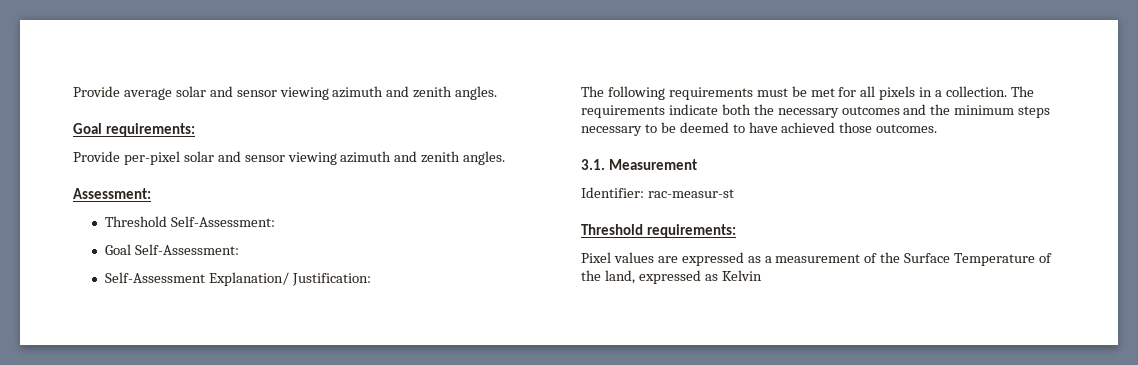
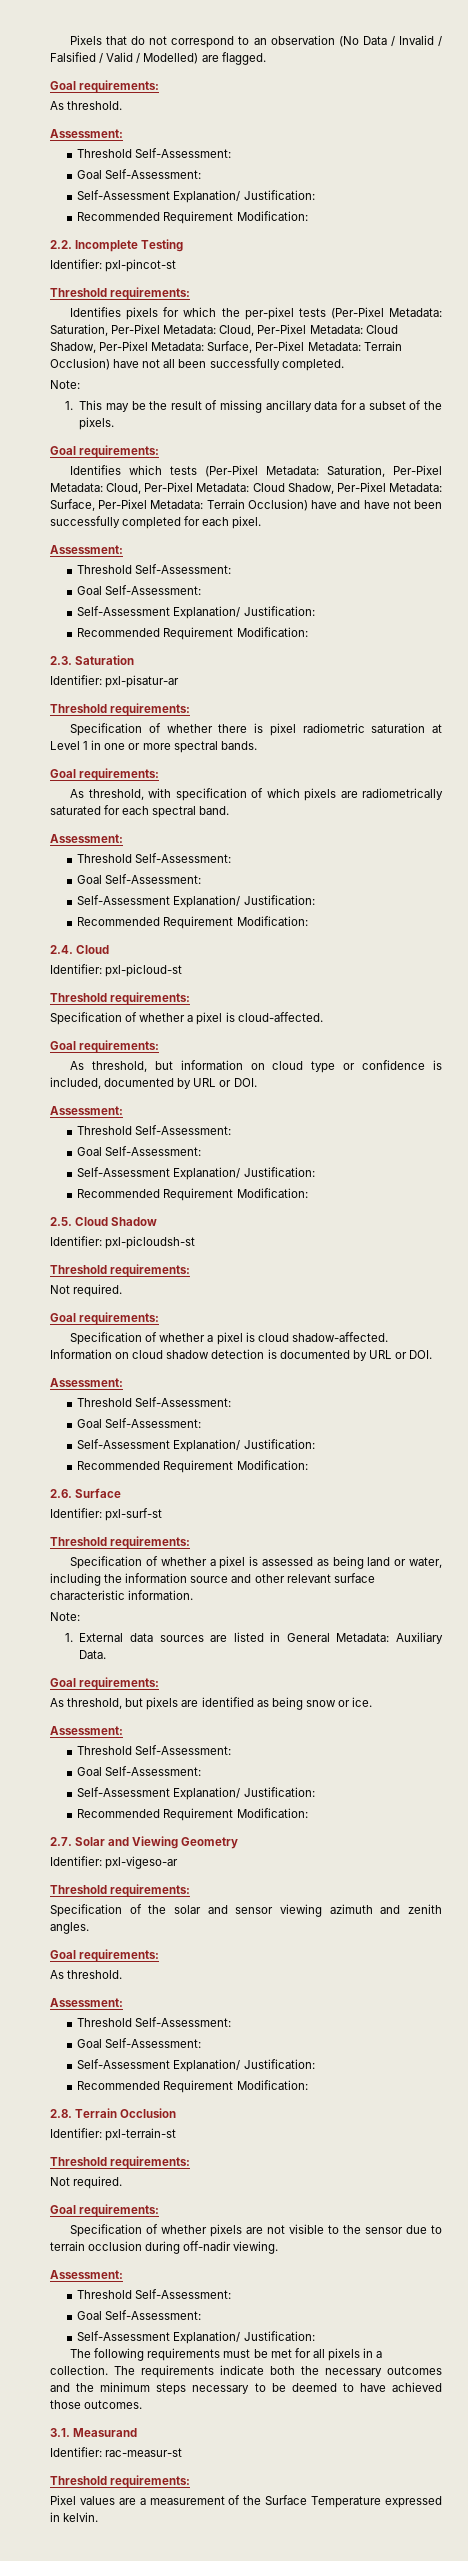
- Provide average solar and sensor viewing azimuth and zenith angles.
+ Pixels that do not correspond to an observation (No Data / Invalid / Falsified / Valid / Modelled) are flagged.
  Goal requirements:
- Provide per-pixel solar and sensor viewing azimuth and zenith angles.
+ As threshold.
+ Assessment:
+ Threshold Self-Assessment:
+ Goal Self-Assessment:
+ Self-Assessment Explanation/ Justification:
+ Recommended Requirement Modification:
+ 2.2. Incomplete Testing
+ Identifier: pxl-pincot-st
+ Threshold requirements:
+ Identifies pixels for which the per-pixel tests (Per-Pixel Metadata: Saturation, Per-Pixel Metadata: Cloud, Per-Pixel Metadata: Cloud Shadow, Per-Pixel Metadata: Surface, Per-Pixel Metadata: Terrain Occlusion) have not all been successfully completed.
+ Note:
+ 1. This may be the result of missing ancillary data for a subset of the pixels.
+ Goal requirements:
+ Identifies which tests (Per-Pixel Metadata: Saturation, Per-Pixel Metadata: Cloud, Per-Pixel Metadata: Cloud Shadow, Per-Pixel Metadata: Surface, Per-Pixel Metadata: Terrain Occlusion) have and have not been successfully completed for each pixel.
+ Assessment:
+ Threshold Self-Assessment:
+ Goal Self-Assessment:
+ Self-Assessment Explanation/ Justification:
+ Recommended Requirement Modification:
+ 2.3. Saturation
+ Identifier: pxl-pisatur-ar
+ Threshold requirements:
+ Specification of whether there is pixel radiometric saturation at Level 1 in one or more spectral bands.
+ Goal requirements:
+ As threshold, with specification of which pixels are radiometrically saturated for each spectral band.
+ Assessment:
+ Threshold Self-Assessment:
+ Goal Self-Assessment:
+ Self-Assessment Explanation/ Justification:
+ Recommended Requirement Modification:
+ 2.4. Cloud
+ Identifier: pxl-picloud-st
+ Threshold requirements:
+ Specification of whether a pixel is cloud-affected.
+ Goal requirements:
+ As threshold, but information on cloud type or confidence is included, documented by URL or DOI.
+ Assessment:
+ Threshold Self-Assessment:
+ Goal Self-Assessment:
+ Self-Assessment Explanation/ Justification:
+ Recommended Requirement Modification:
+ 2.5. Cloud Shadow
+ Identifier: pxl-picloudsh-st
+ Threshold requirements:
+ Not required.
+ Goal requirements:
+ Specification of whether a pixel is cloud shadow-affected. Information on cloud shadow detection is documented by URL or DOI.
+ Assessment:
+ Threshold Self-Assessment:
+ Goal Self-Assessment:
+ Self-Assessment Explanation/ Justification:
+ Recommended Requirement Modification:
+ 2.6. Surface
+ Identifier: pxl-surf-st
+ Threshold requirements:
+ Specification of whether a pixel is assessed as being land or water, including the information source and other relevant surface characteristic information.
+ Note:
+ 1. External data sources are listed in General Metadata: Auxiliary Data.
+ Goal requirements:
+ As threshold, but pixels are identified as being snow or ice.
+ Assessment:
+ Threshold Self-Assessment:
+ Goal Self-Assessment:
+ Self-Assessment Explanation/ Justification:
+ Recommended Requirement Modification:
+ 2.7. Solar and Viewing Geometry
+ Identifier: pxl-vigeso-ar
+ Threshold requirements:
+ Specification of the solar and sensor viewing azimuth and zenith angles.
+ Goal requirements:
+ As threshold.
+ Assessment:
+ Threshold Self-Assessment:
+ Goal Self-Assessment:
+ Self-Assessment Explanation/ Justification:
+ Recommended Requirement Modification:
+ 2.8. Terrain Occlusion
+ Identifier: pxl-terrain-st
+ Threshold requirements:
+ Not required.
+ Goal requirements:
+ Specification of whether pixels are not visible to the sensor due to terrain occlusion during off-nadir viewing.
- 3.1. Measurement
+ 3.1. Measurand
- Pixel values are expressed as a measurement of the Surface Temperature of the land, expressed as Kelvin
+ Pixel values are a measurement of the Surface Temperature expressed in kelvin.

